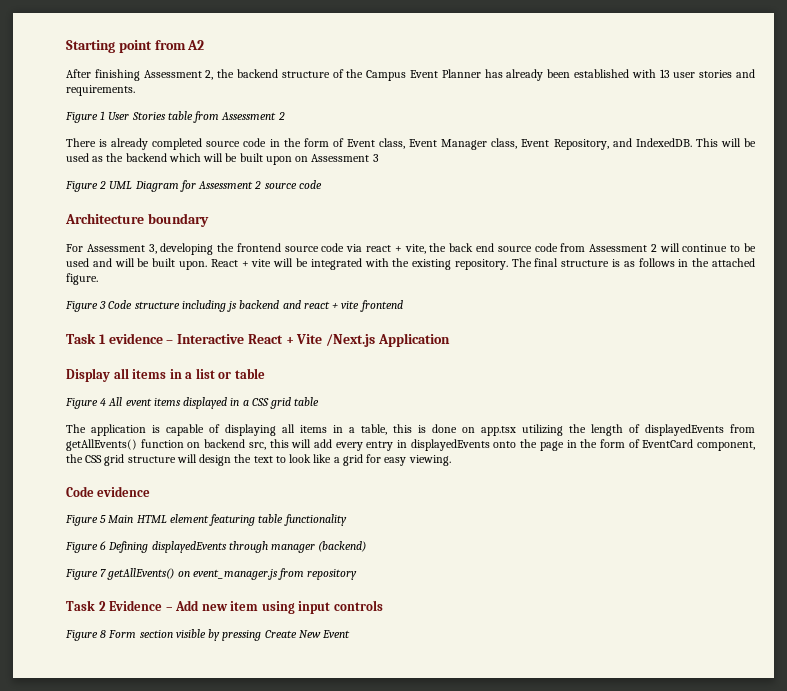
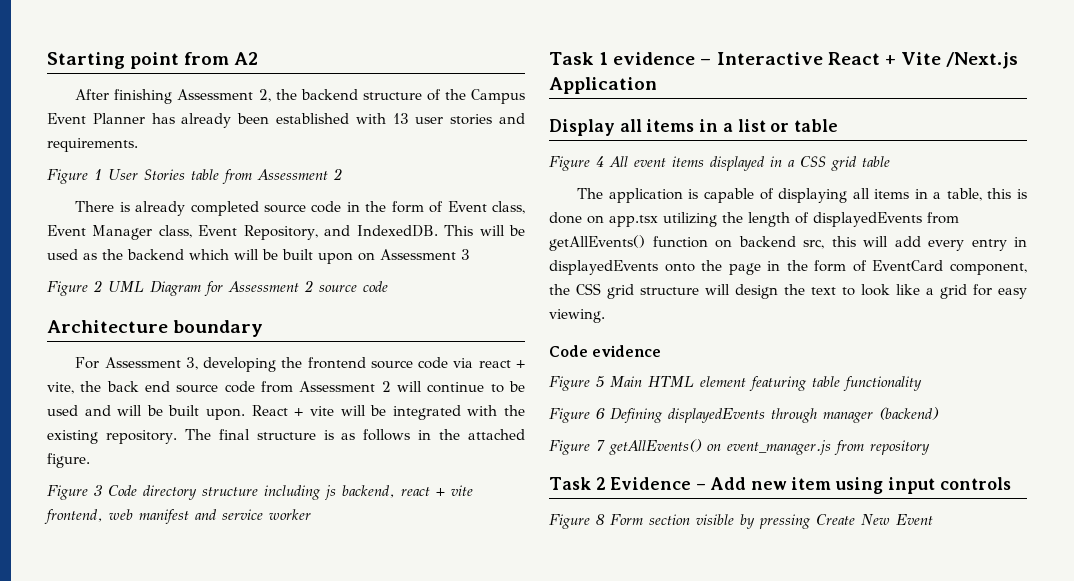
- Figure 3 Code structure including js backend and react + vite frontend
+ Figure 3 Code directory structure including js backend, react + vite frontend, web manifest and service worker

